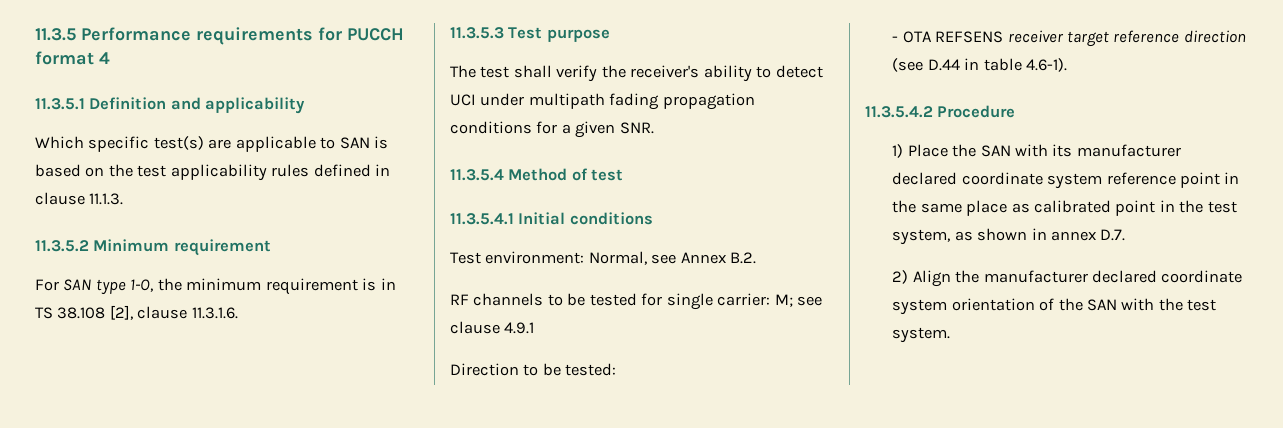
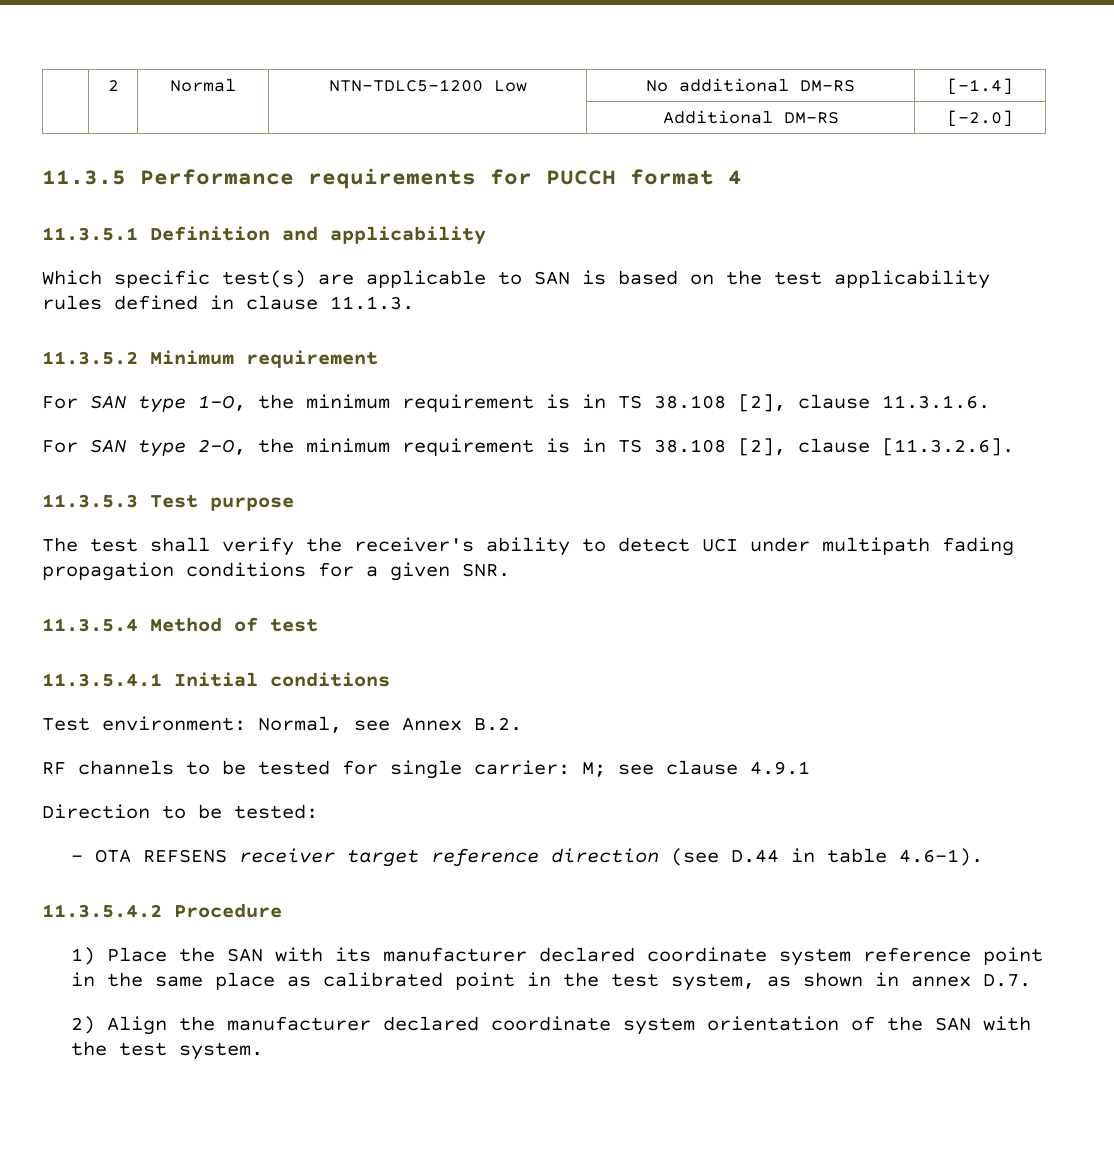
+ | 2 | Normal | NTN-TDLC5-1200 Low | No additional DM-RS | [-1.4]
+ | | | | Additional DM-RS | [-2.0]
+ For SAN type 2-O, the minimum requirement is in TS 38.108 [2], clause [11.3.2.6].

